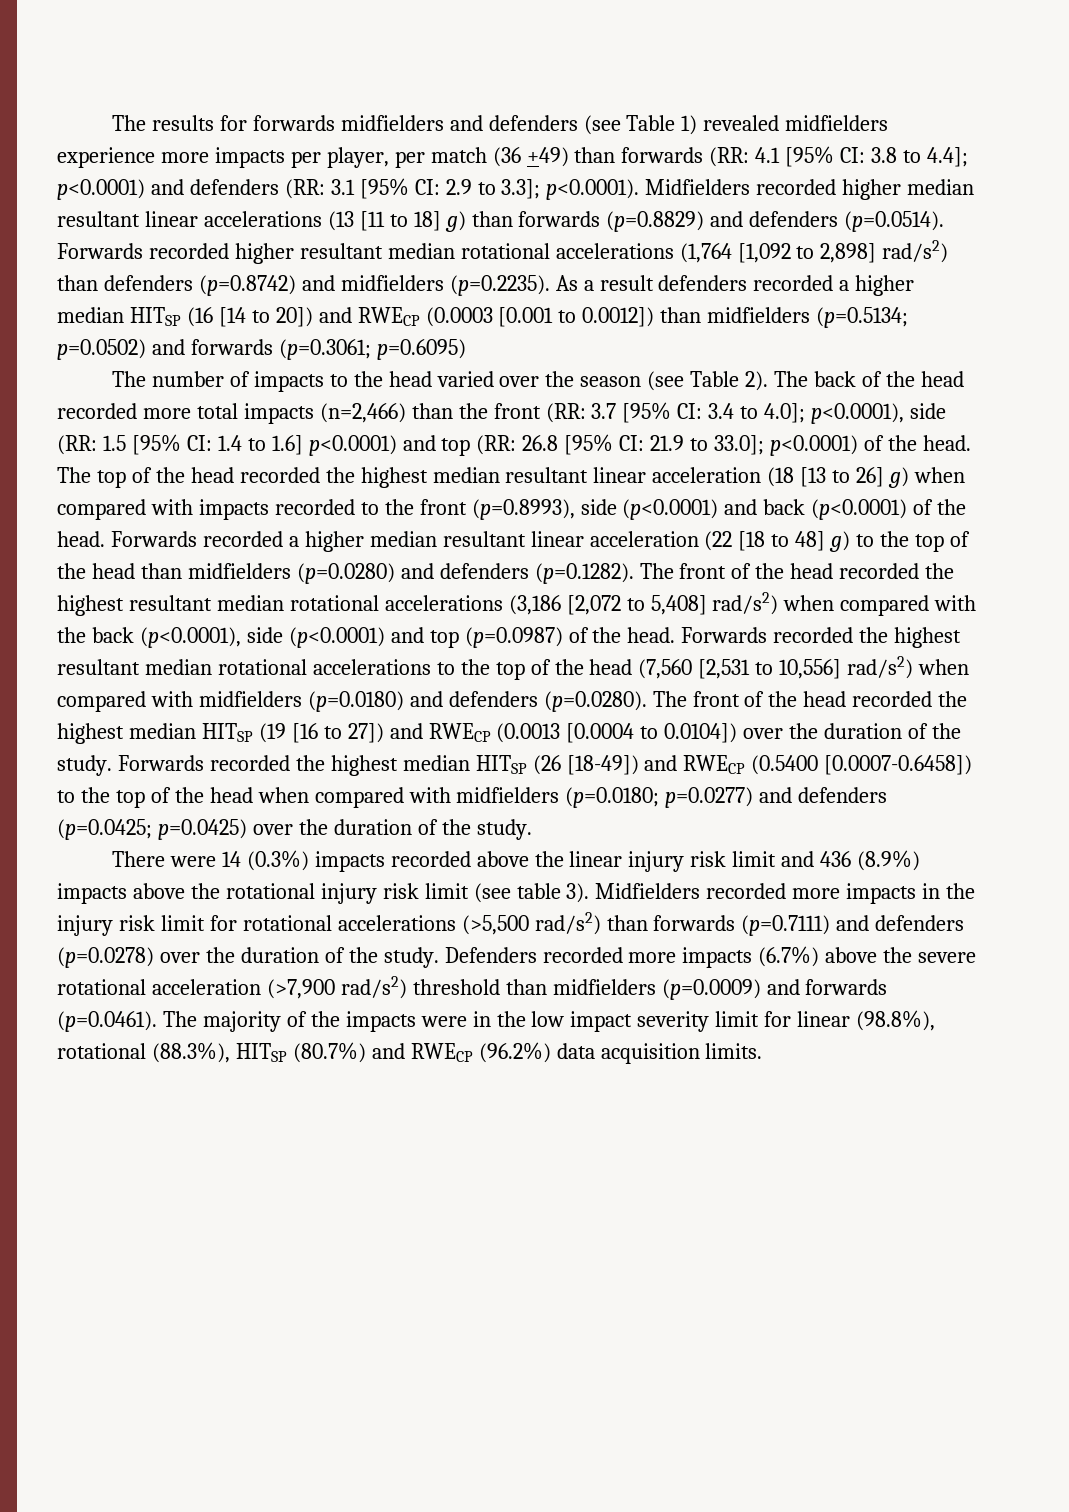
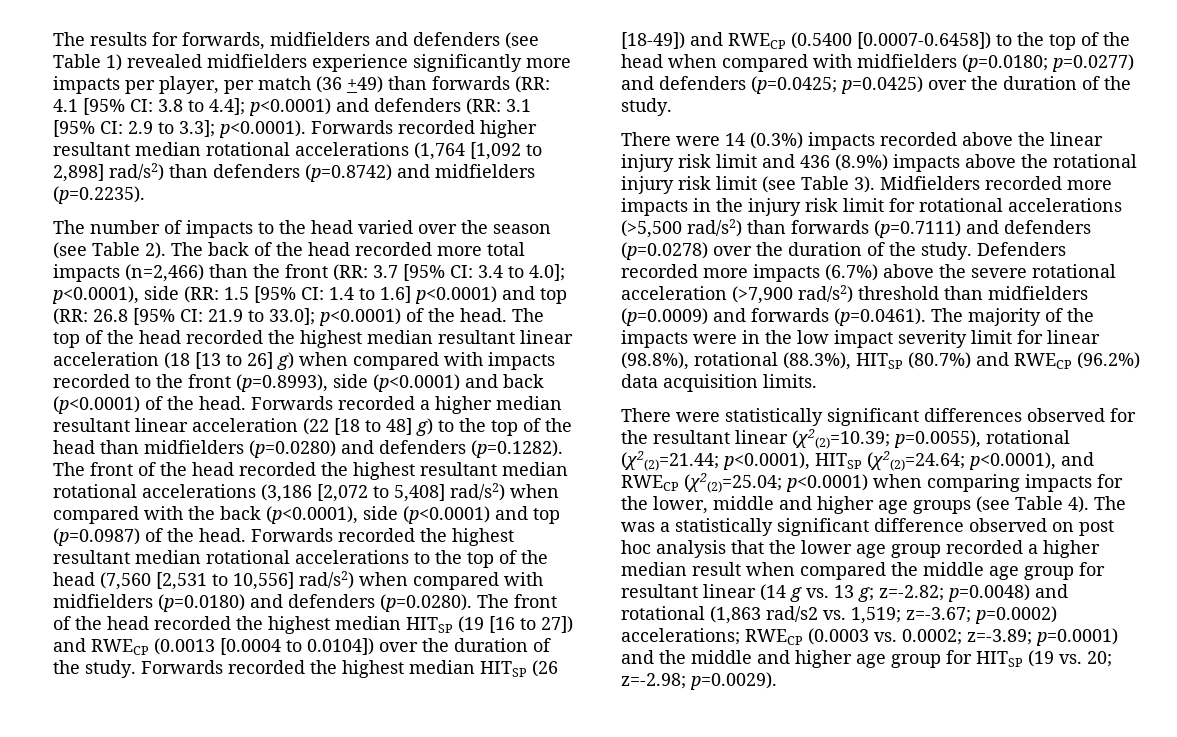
- The results for forwards midfielders and defenders (see Table 1) revealed midfielders experience more impacts per player, per match (36 +49) than forwards (RR: 4.1 [95% CI: 3.8 to 4.4]; p<0.0001) and defenders (RR: 3.1 [95% CI: 2.9 to 3.3]; p<0.0001). Midfielders recorded higher median resultant linear accelerations (13 [11 to 18] g) than forwards (p=0.8829) and defenders (p=0.0514). Forwards recorded higher resultant median rotational accelerations (1,764 [1,092 to 2,898] rad/s2) than defenders (p=0.8742) and midfielders (p=0.2235). As a result defenders recorded a higher median HITSP (16 [14 to 20]) and RWECP (0.0003 [0.001 to 0.0012]) than midfielders (p=0.5134; p=0.0502) and forwards (p=0.3061; p=0.6095)
+ The results for forwards, midfielders and defenders (see Table 1) revealed midfielders experience significantly more impacts per player, per match (36 +49) than forwards (RR: 4.1 [95% CI: 3.8 to 4.4]; p<0.0001) and defenders (RR: 3.1 [95% CI: 2.9 to 3.3]; p<0.0001). Forwards recorded higher resultant median rotational accelerations (1,764 [1,092 to 2,898] rad/s2) than defenders (p=0.8742) and midfielders (p=0.2235).
- There were 14 (0.3%) impacts recorded above the linear injury risk limit and 436 (8.9%) impacts above the rotational injury risk limit (see table 3).
+ There were 14 (0.3%) impacts recorded above the linear injury risk limit and 436 (8.9%) impacts above the rotational injury risk limit (see Table 3).
+ There were statistically significant differences observed for the resultant linear (χ2(2)=10.39; p=0.0055), rotational (χ2(2)=21.44; p<0.0001), HITSP (χ2(2)=24.64; p<0.0001), and RWECP (χ2(2)=25.04; p<0.0001) when comparing impacts for the lower, middle and higher age groups (see Table 4). The was a statistically significant difference observed on post hoc analysis that the lower age group recorded a higher median result when compared the middle age group for resultant linear (14 g vs. 13 g; z=-2.82; p=0.0048) and rotational (1,863 rad/s2 vs. 1,519; z=-3.67; p=0.0002) accelerations; RWECP (0.0003 vs. 0.0002; z=-3.89; p=0.0001) and the middle and higher age group for HITSP (19 vs. 20; z=-2.98; p=0.0029).

